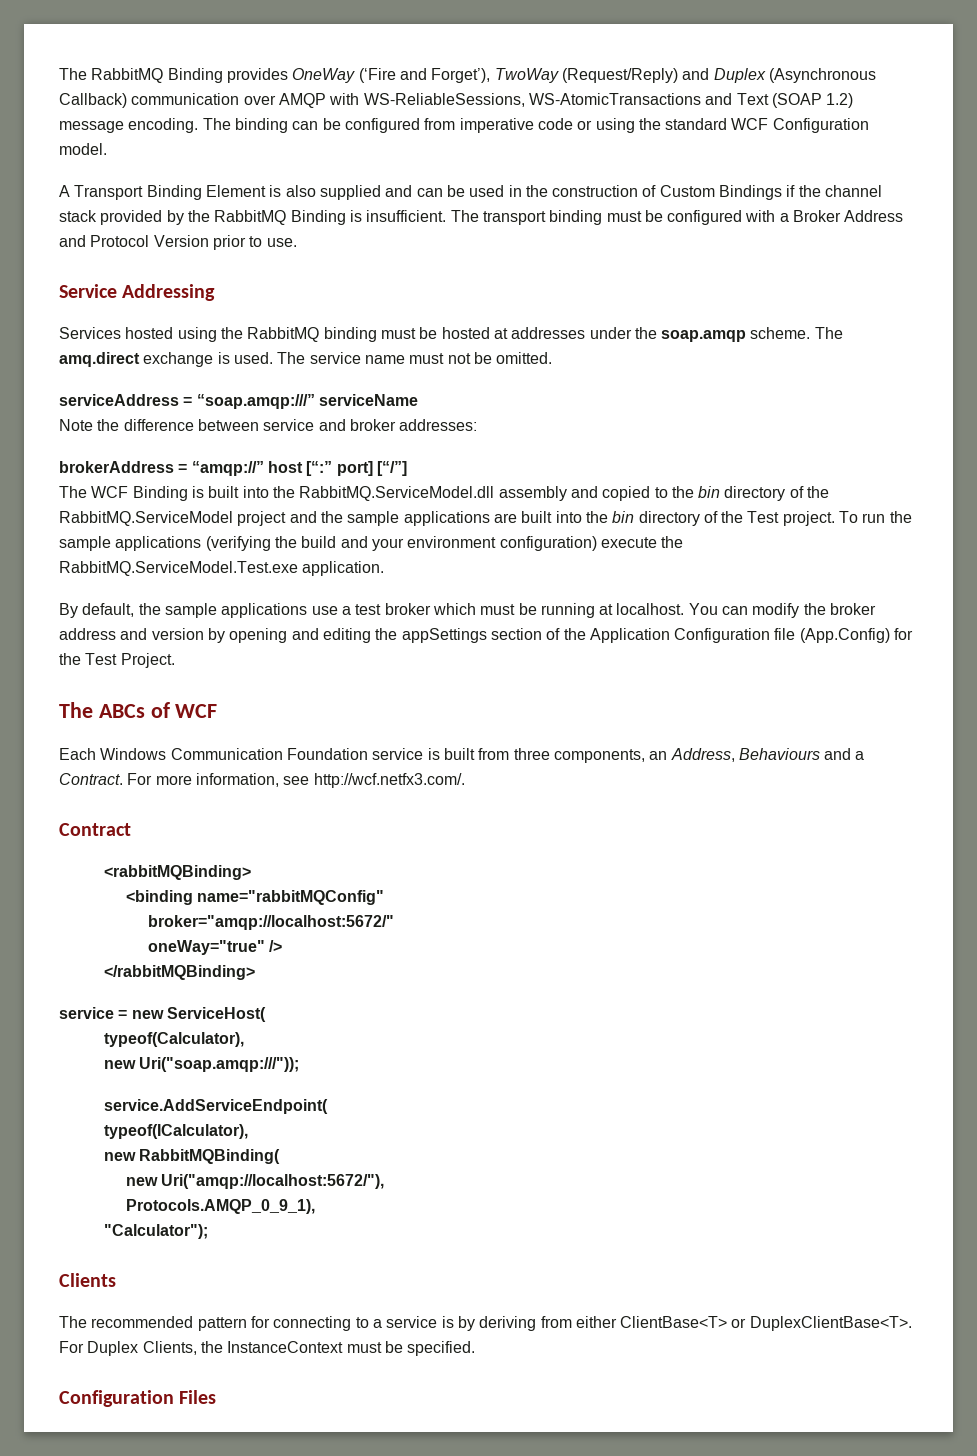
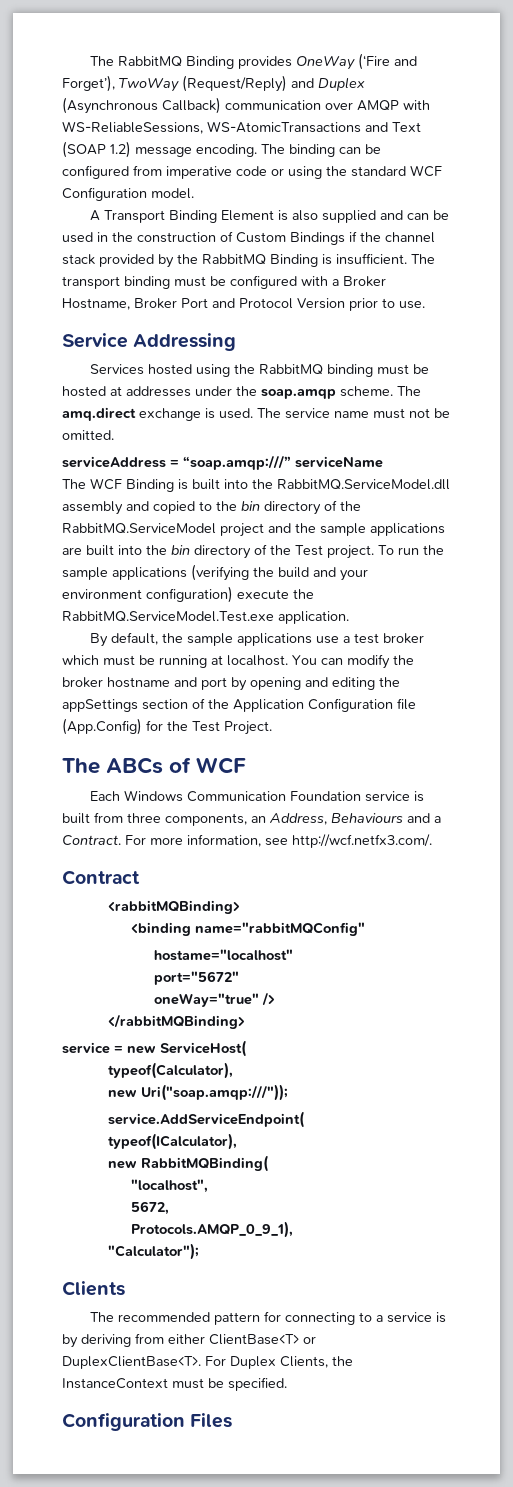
- The transport binding must be configured with a Broker Address and Protocol Version prior to use.
+ The transport binding must be configured with a Broker Hostname, Broker Port and Protocol Version prior to use.
- Note the difference between service and broker addresses:
- brokerAddress = “amqp://” host [“:” port] [“/”]
- You can modify the broker address and version by opening and editing the appSettings section of the Application Configuration file (App.Config) for the Test Project.
+ You can modify the broker hostname and port by opening and editing the appSettings section of the Application Configuration file (App.Config) for the Test Project.
- broker="amqp://localhost:5672/"
+ hostame="localhost"
+ port="5672"
- new Uri("amqp://localhost:5672/"),
+ "localhost",
+ 5672,

